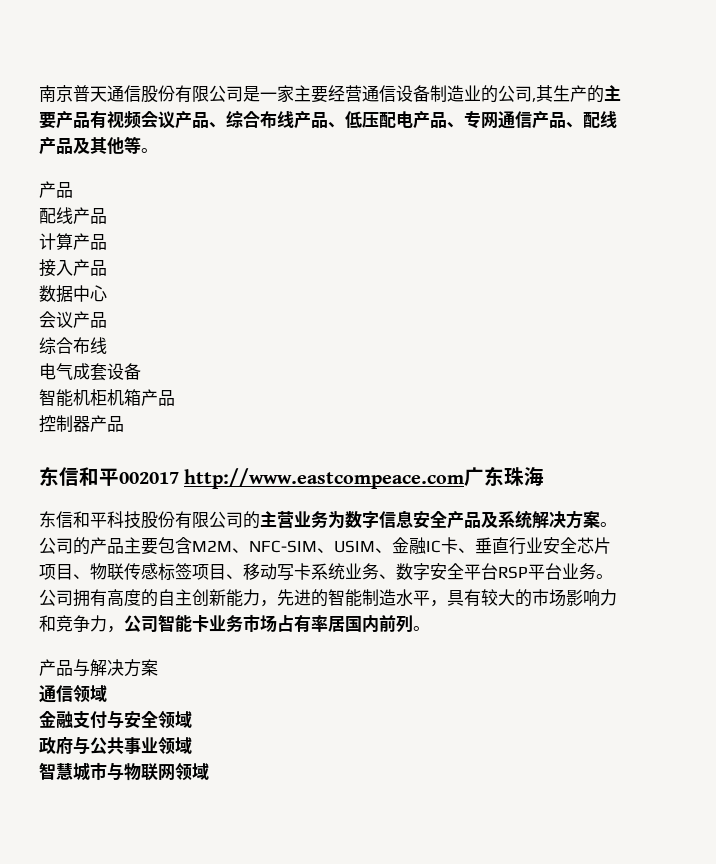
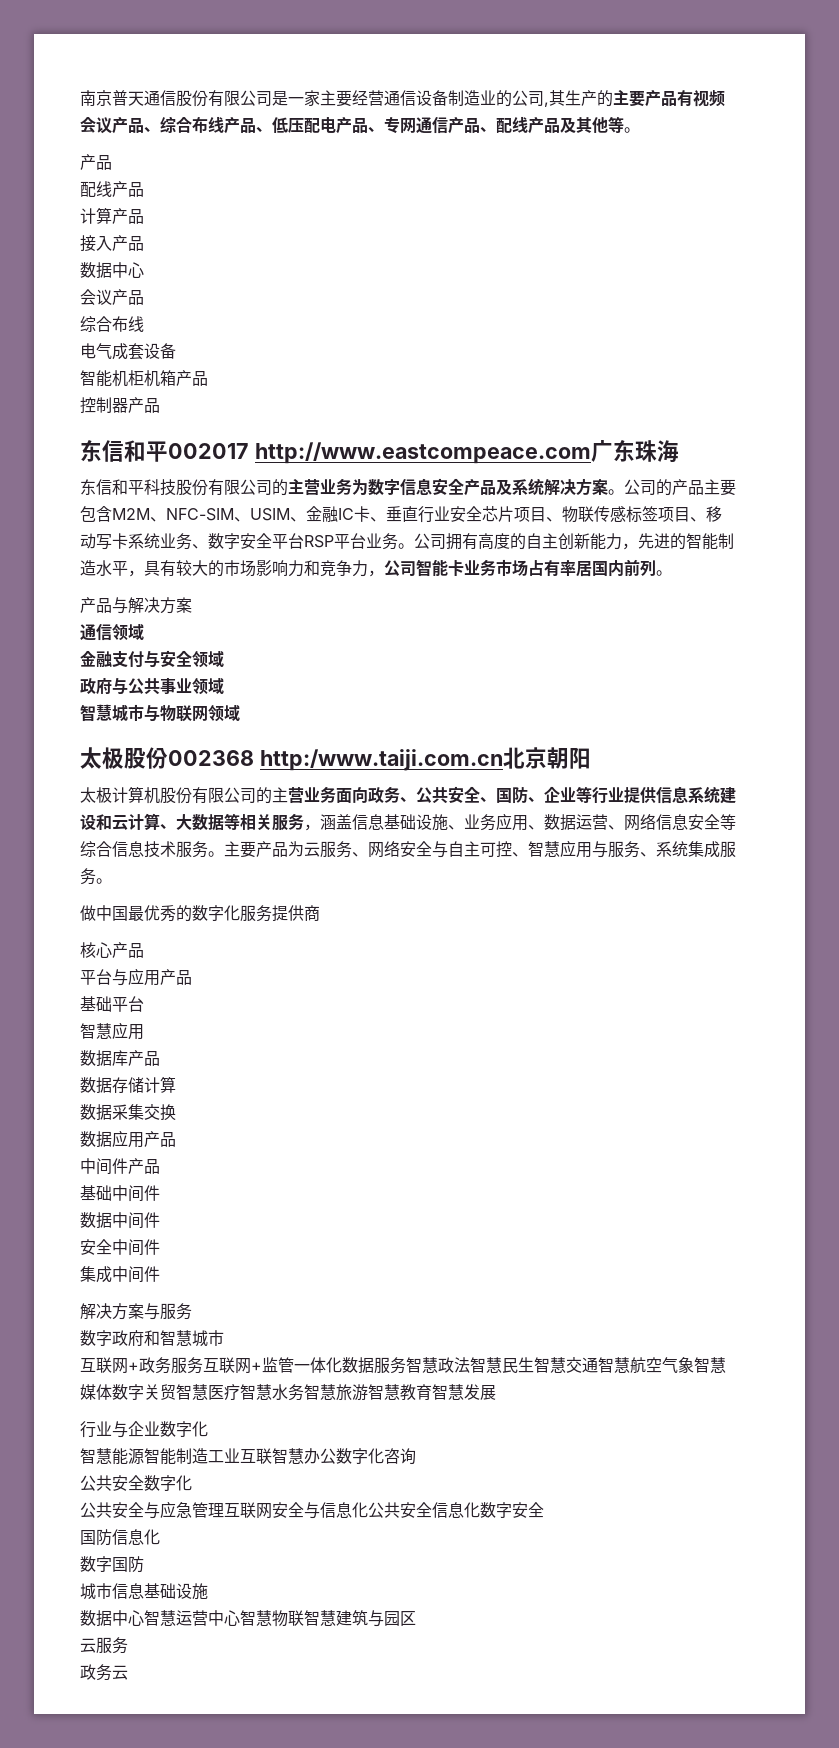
+ 太极股份002368 http:/www.taiji.com.cn北京朝阳
+ 太极计算机股份有限公司的主营业务面向政务、公共安全、国防、企业等行业提供信息系统建设和云计算、大数据等相关服务，涵盖信息基础设施、业务应用、数据运营、网络信息安全等综合信息技术服务。主要产品为云服务、网络安全与自主可控、智慧应用与服务、系统集成服务。
+ 做中国最优秀的数字化服务提供商
+ 核心产品
+ 平台与应用产品
+ 基础平台
+ 智慧应用
+ 数据库产品
+ 数据存储计算
+ 数据采集交换
+ 数据应用产品
+ 中间件产品
+ 基础中间件
+ 数据中间件
+ 安全中间件
+ 集成中间件
+ 解决方案与服务
+ 数字政府和智慧城市
+ 互联网+政务服务互联网+监管一体化数据服务智慧政法智慧民生智慧交通智慧航空气象智慧媒体数字关贸智慧医疗智慧水务智慧旅游智慧教育智慧发展
+ 行业与企业数字化
+ 智慧能源智能制造工业互联智慧办公数字化咨询
+ 公共安全数字化
+ 公共安全与应急管理互联网安全与信息化公共安全信息化数字安全
+ 国防信息化
+ 数字国防
+ 城市信息基础设施
+ 数据中心智慧运营中心智慧物联智慧建筑与园区
+ 云服务
+ 政务云

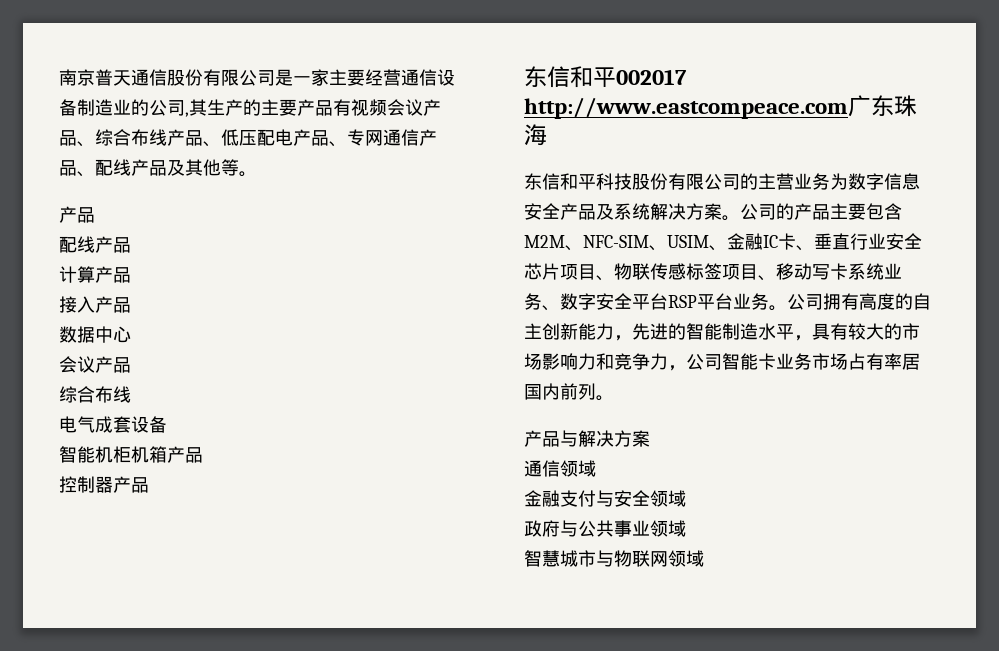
- 太极股份002368 http:/www.taiji.com.cn北京朝阳
- 太极计算机股份有限公司的主营业务面向政务、公共安全、国防、企业等行业提供信息系统建设和云计算、大数据等相关服务，涵盖信息基础设施、业务应用、数据运营、网络信息安全等综合信息技术服务。主要产品为云服务、网络安全与自主可控、智慧应用与服务、系统集成服务。
- 做中国最优秀的数字化服务提供商
- 核心产品
- 平台与应用产品
- 基础平台
- 智慧应用
- 数据库产品
- 数据存储计算
- 数据采集交换
- 数据应用产品
- 中间件产品
- 基础中间件
- 数据中间件
- 安全中间件
- 集成中间件
- 解决方案与服务
- 数字政府和智慧城市
- 互联网+政务服务互联网+监管一体化数据服务智慧政法智慧民生智慧交通智慧航空气象智慧媒体数字关贸智慧医疗智慧水务智慧旅游智慧教育智慧发展
- 行业与企业数字化
- 智慧能源智能制造工业互联智慧办公数字化咨询
- 公共安全数字化
- 公共安全与应急管理互联网安全与信息化公共安全信息化数字安全
- 国防信息化
- 数字国防
- 城市信息基础设施
- 数据中心智慧运营中心智慧物联智慧建筑与园区
- 云服务
- 政务云

